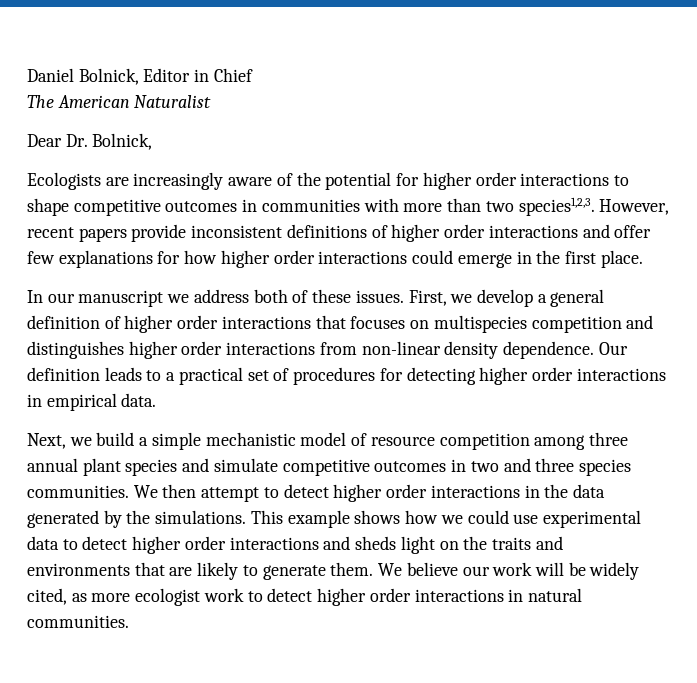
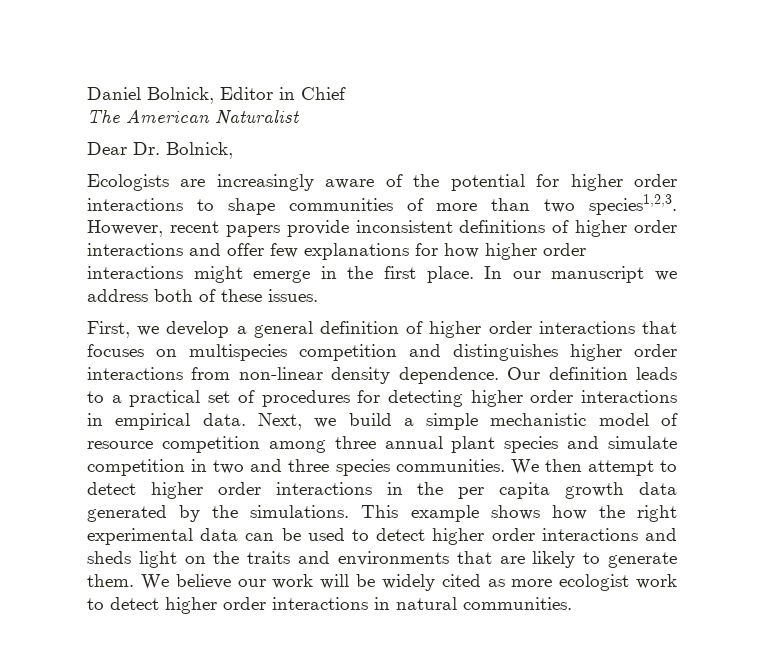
- Ecologists are increasingly aware of the potential for higher order interactions to shape competitive outcomes in communities with more than two species1,2,3.
+ Ecologists are increasingly aware of the potential for higher order interactions to shape communities of more than two species1,2,3.
- However, recent papers provide inconsistent definitions of higher order interactions and offer few explanations for how higher order interactions could emerge in the first place.
- In our manuscript we address both of these issues. First, we develop a general definition of higher order interactions that focuses on multispecies competition and distinguishes higher order interactions from non-linear density dependence.
+ However, recent papers provide inconsistent definitions of higher order interactions and offer few explanations for how higher order interactions might emerge in the first place. In our manuscript we address both of these issues.
+ First, we develop a general definition of higher order interactions that focuses on multispecies competition and distinguishes higher order interactions from non-linear density dependence.
- Our definition leads to a practical set of procedures for detecting higher order interactions in empirical data.
- Next, we build a simple mechanistic model of resource competition among three annual plant species and simulate competitive outcomes in two and three species communities.
+ Our definition leads to a practical set of procedures for detecting higher order interactions in empirical data. Next, we build a simple mechanistic model of resource competition among three annual plant species and simulate competition in two and three species communities.
- We then attempt to detect higher order interactions in the data generated by the simulations.
+ We then attempt to detect higher order interactions in the per capita growth data generated by the simulations.
- This example shows how we could use experimental data to detect higher order interactions and sheds light on the traits and environments that are likely to generate them.
+ This example shows how the right experimental data can be used to detect higher order interactions and sheds light on the traits and environments that are likely to generate them.
- We believe our work will be widely cited, as more ecologist work to detect higher order interactions in natural communities.
+ We believe our work will be widely cited as more ecologist work to detect higher order interactions in natural communities.

